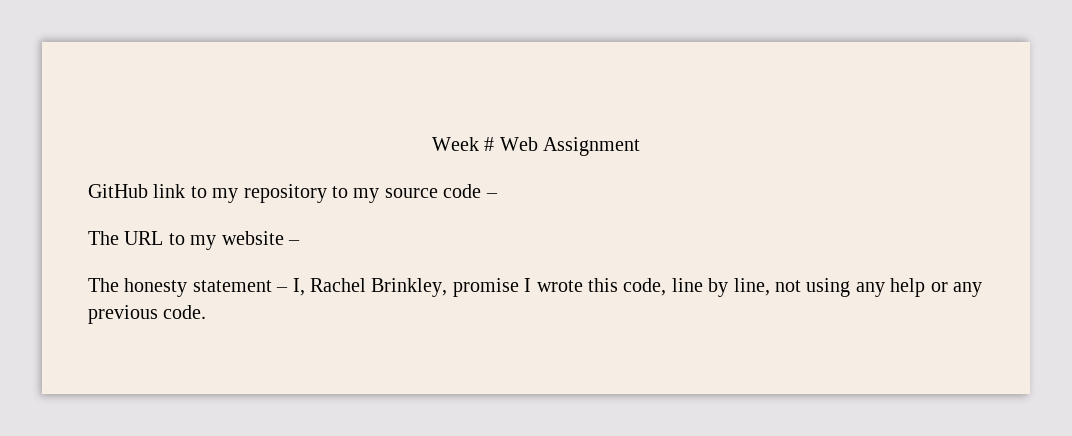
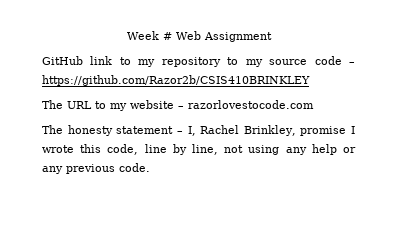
- GitHub link to my repository to my source code –
+ GitHub link to my repository to my source code – https://github.com/Razor2b/CSIS410BRINKLEY
- The URL to my website –
+ The URL to my website – razorlovestocode.com

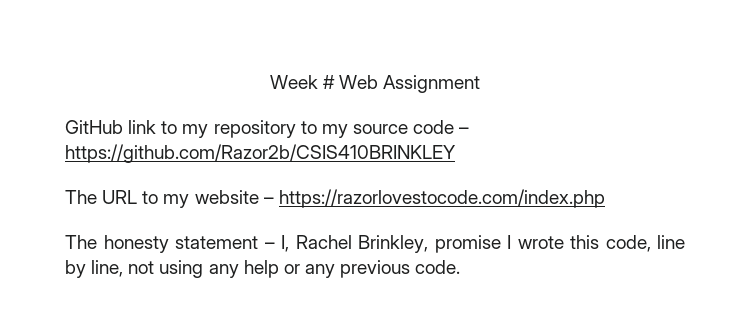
- The URL to my website – razorlovestocode.com
+ The URL to my website – https://razorlovestocode.com/index.php

